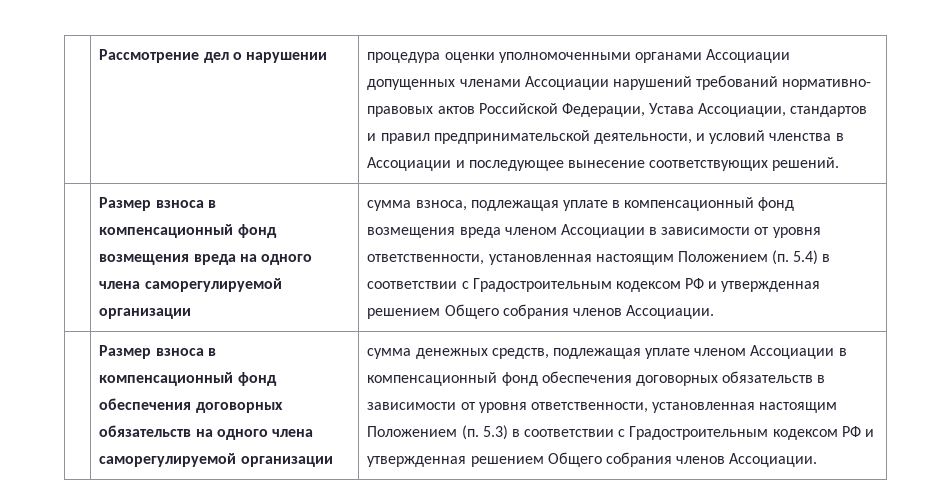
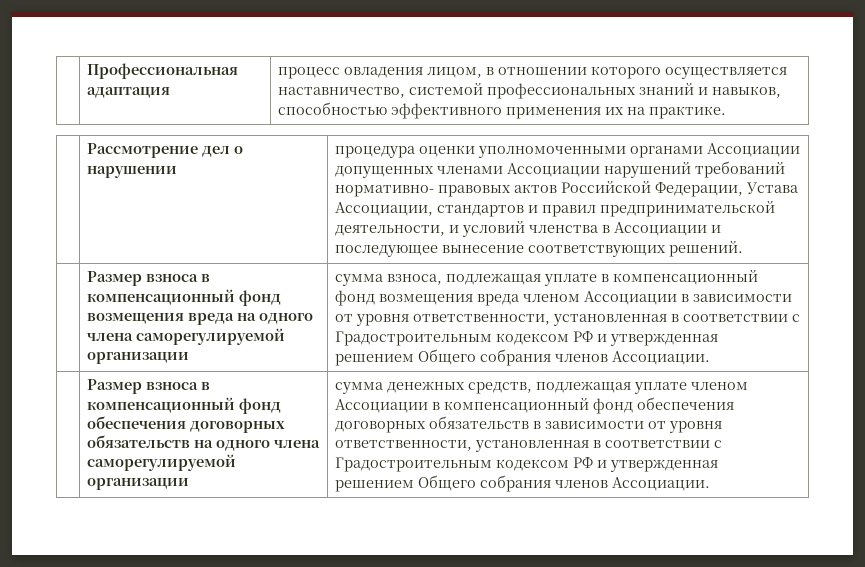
+ | Профессиональная адаптация | процесс овладения лицом, в отношении которого осуществляется наставничество, системой профессиональных знаний и навыков, способностью эффективного применения их на практике.
- сумма взноса, подлежащая уплате в компенсационный фонд возмещения вреда членом Ассоциации в зависимости от уровня ответственности, установленная настоящим Положением (п. 5.4) в соответствии с Градостроительным кодексом РФ и утвержденная решением Общего собрания членов Ассоциации.
+ сумма взноса, подлежащая уплате в компенсационный фонд возмещения вреда членом Ассоциации в зависимости от уровня ответственности, установленная в соответствии с Градостроительным кодексом РФ и утвержденная решением Общего собрания членов Ассоциации.
- сумма денежных средств, подлежащая уплате членом Ассоциации в компенсационный фонд обеспечения договорных обязательств в зависимости от уровня ответственности, установленная настоящим Положением (п. 5.3) в соответствии с Градостроительным кодексом РФ и утвержденная решением Общего собрания членов Ассоциации.
+ сумма денежных средств, подлежащая уплате членом Ассоциации в компенсационный фонд обеспечения договорных обязательств в зависимости от уровня ответственности, установленная в соответствии с Градостроительным кодексом РФ и утвержденная решением Общего собрания членов Ассоциации.

